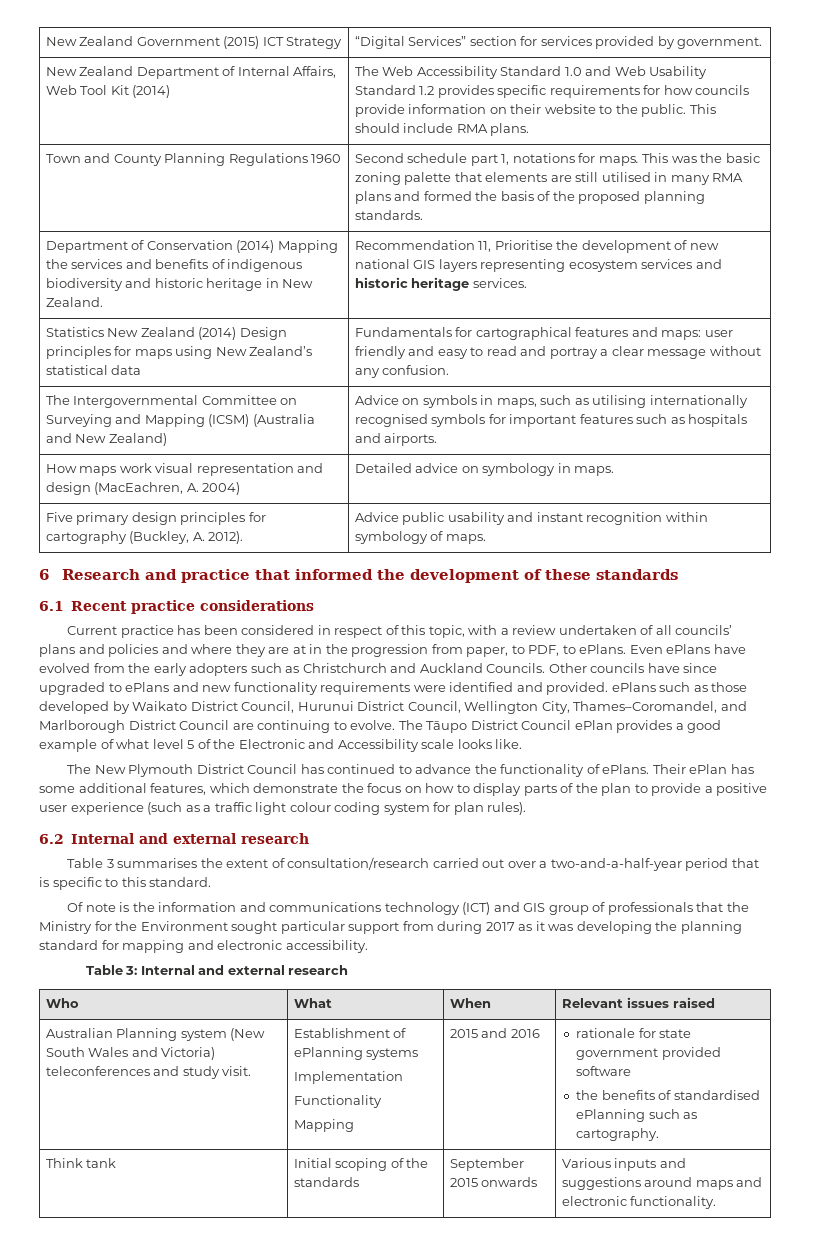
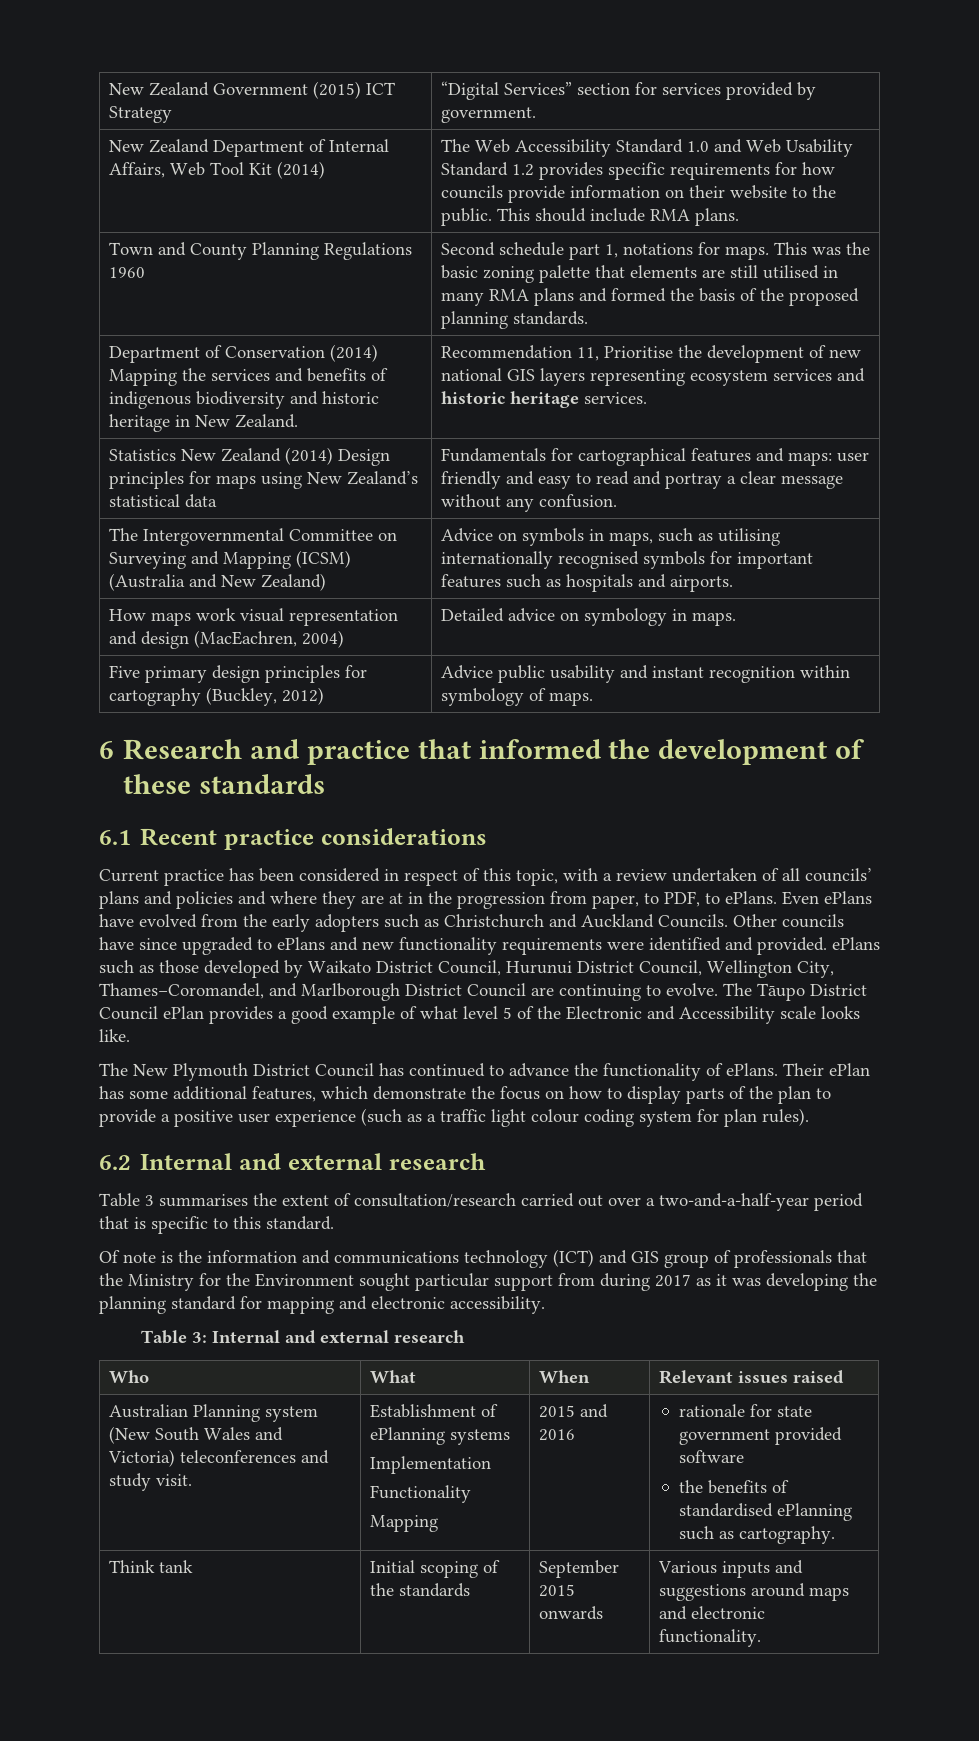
- How maps work visual representation and design (MacEachren, A. 2004) | Detailed advice on symbology in maps.
+ How maps work visual representation and design (MacEachren, 2004) | Detailed advice on symbology in maps.
- Five primary design principles for cartography (Buckley, A. 2012). | Advice public usability and instant recognition within symbology of maps.
+ Five primary design principles for cartography (Buckley, 2012) | Advice public usability and instant recognition within symbology of maps.

